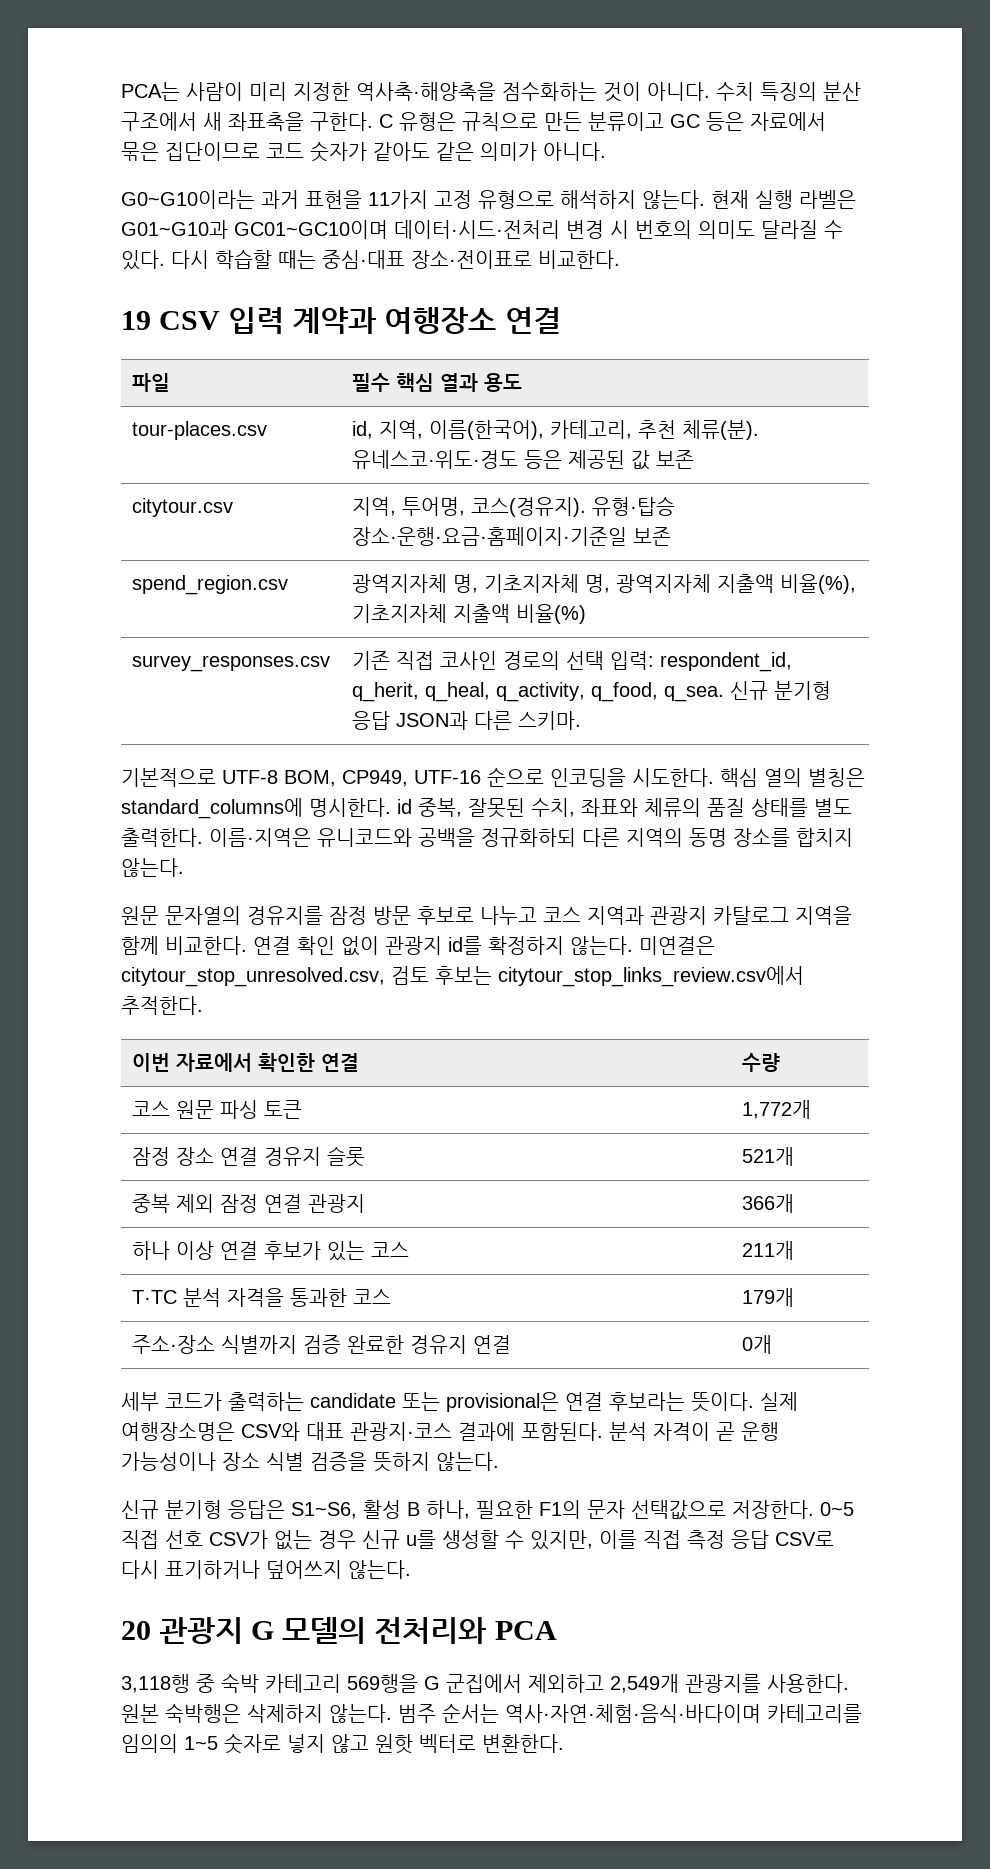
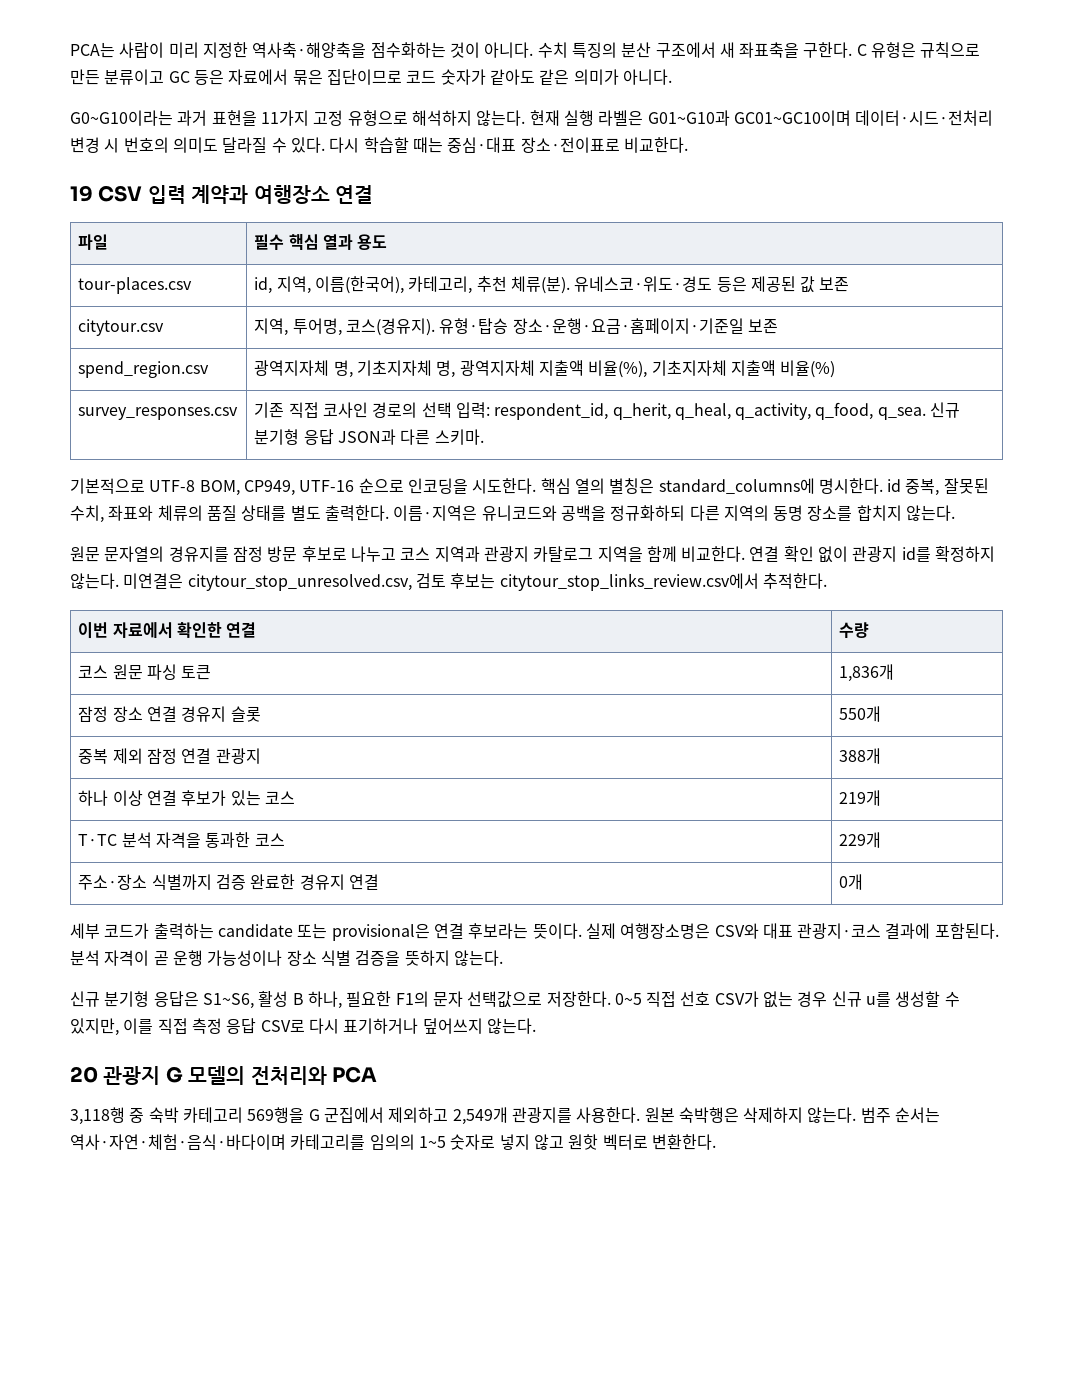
- 코스 원문 파싱 토큰 | 1,772개
+ 코스 원문 파싱 토큰 | 1,836개
- 잠정 장소 연결 경유지 슬롯 | 521개
+ 잠정 장소 연결 경유지 슬롯 | 550개
- 중복 제외 잠정 연결 관광지 | 366개
+ 중복 제외 잠정 연결 관광지 | 388개
- 하나 이상 연결 후보가 있는 코스 | 211개
+ 하나 이상 연결 후보가 있는 코스 | 219개
- T·TC 분석 자격을 통과한 코스 | 179개
+ T·TC 분석 자격을 통과한 코스 | 229개

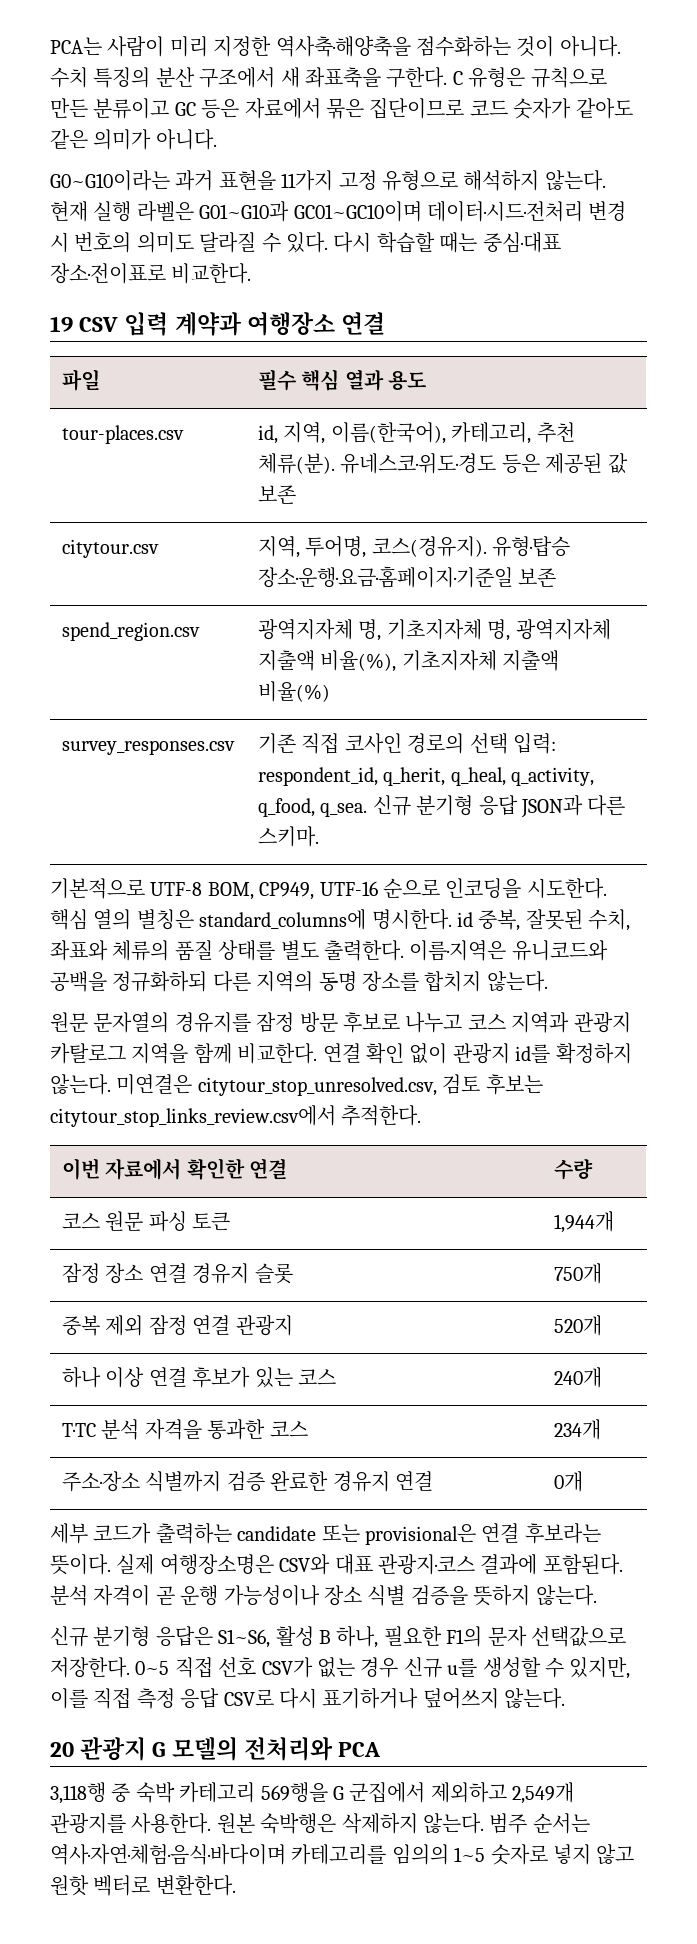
- 코스 원문 파싱 토큰 | 1,836개
+ 코스 원문 파싱 토큰 | 1,944개
- 잠정 장소 연결 경유지 슬롯 | 550개
+ 잠정 장소 연결 경유지 슬롯 | 750개
- 중복 제외 잠정 연결 관광지 | 388개
+ 중복 제외 잠정 연결 관광지 | 520개
- 하나 이상 연결 후보가 있는 코스 | 219개
+ 하나 이상 연결 후보가 있는 코스 | 240개
- T·TC 분석 자격을 통과한 코스 | 229개
+ T·TC 분석 자격을 통과한 코스 | 234개

